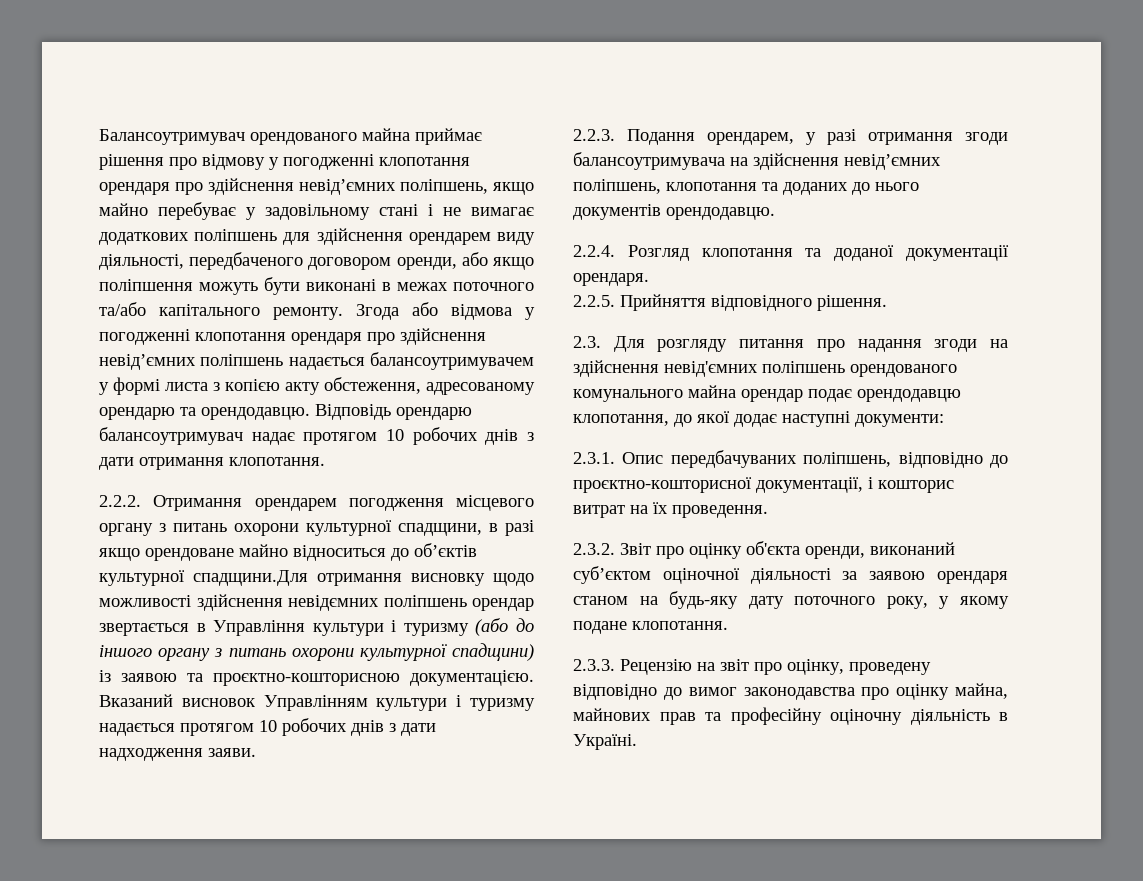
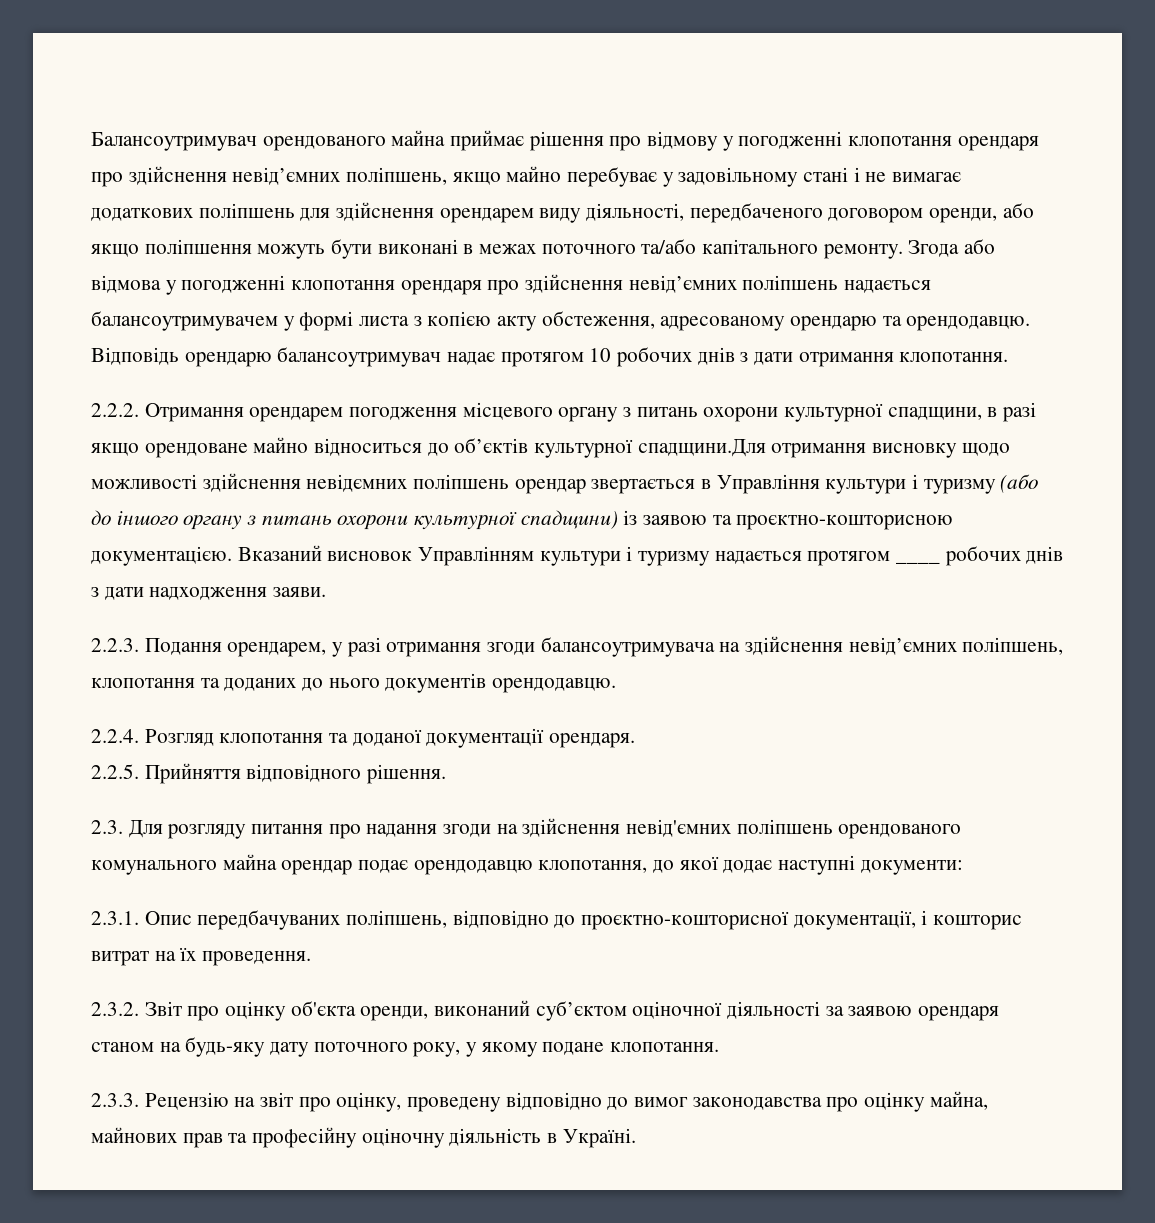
- Вказаний висновок Управлінням культури і туризму надається протягом 10 робочих днів з дати надходження заяви.
+ Вказаний висновок Управлінням культури і туризму надається протягом ____ робочих днів з дати надходження заяви.

